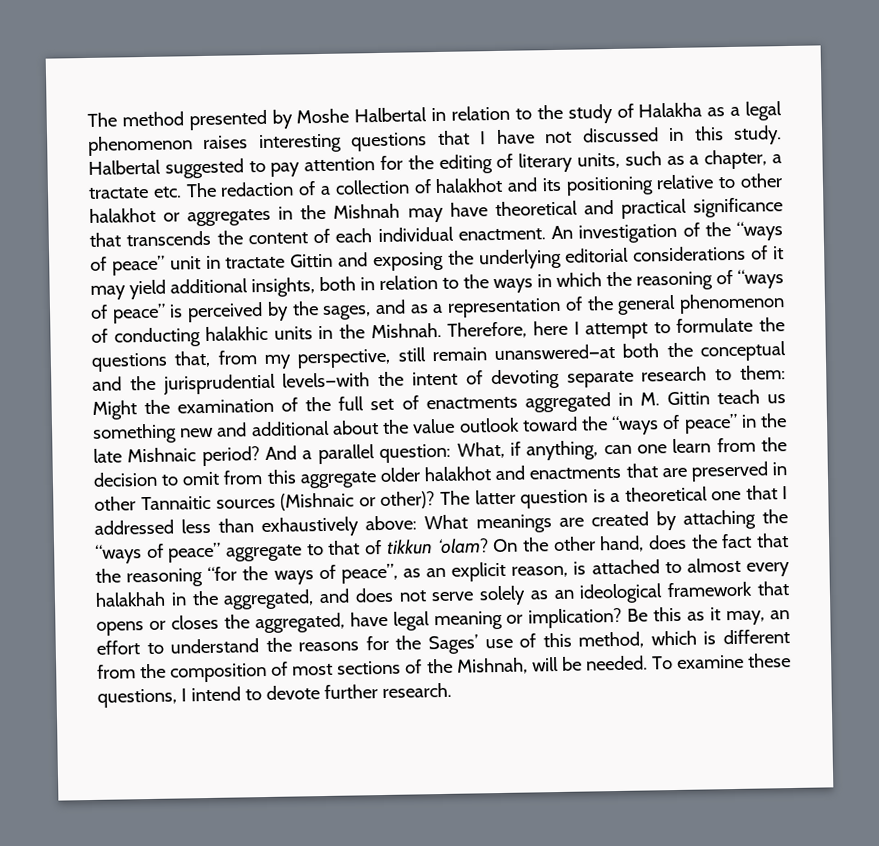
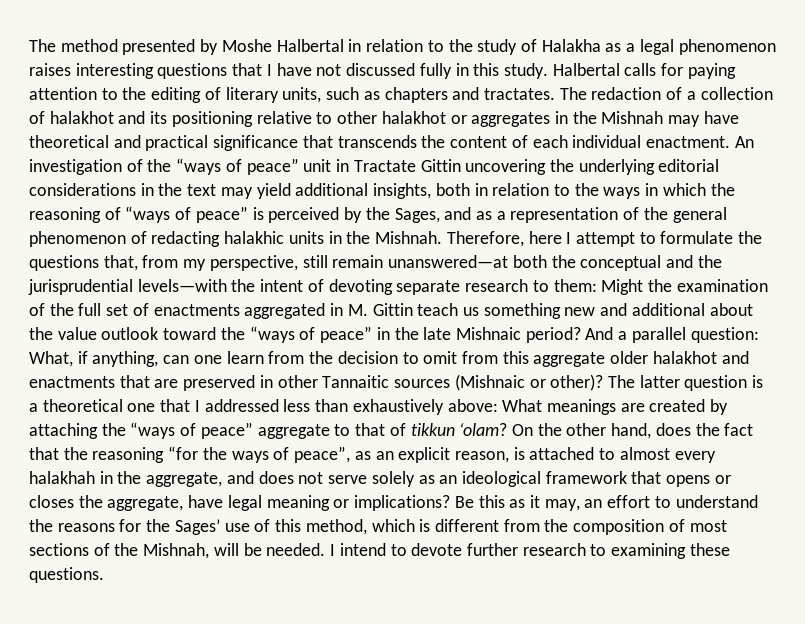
- The method presented by Moshe Halbertal in relation to the study of Halakha as a legal phenomenon raises interesting questions that I have not discussed in this study.
+ The method presented by Moshe Halbertal in relation to the study of Halakha as a legal phenomenon raises interesting questions that I have not discussed fully in this study.
- Halbertal suggested to pay attention for the editing of literary units, such as a chapter, a tractate etc. The redaction of a collection of halakhot and its positioning relative to other halakhot or aggregates in the Mishnah may have theoretical and practical significance that transcends the content of each individual enactment.
+ Halbertal calls for paying attention to the editing of literary units, such as chapters and tractates. The redaction of a collection of halakhot and its positioning relative to other halakhot or aggregates in the Mishnah may have theoretical and practical significance that transcends the content of each individual enactment.
- An investigation of the “ways of peace” unit in tractate Gittin and exposing the underlying editorial considerations of it may yield additional insights, both in relation to the ways in which the reasoning of “ways of peace” is perceived by the sages, and as a representation of the general phenomenon of conducting halakhic units in the Mishnah.
+ An investigation of the “ways of peace” unit in Tractate Gittin uncovering the underlying editorial considerations in the text may yield additional insights, both in relation to the ways in which the reasoning of “ways of peace” is perceived by the Sages, and as a representation of the general phenomenon of redacting halakhic units in the Mishnah.
- On the other hand, does the fact that the reasoning “for the ways of peace”, as an explicit reason, is attached to almost every halakhah in the aggregated, and does not serve solely as an ideological framework that opens or closes the aggregated, have legal meaning or implication?
+ On the other hand, does the fact that the reasoning “for the ways of peace”, as an explicit reason, is attached to almost every halakhah in the aggregate, and does not serve solely as an ideological framework that opens or closes the aggregate, have legal meaning or implications?
- To examine these questions, I intend to devote further research.
+ I intend to devote further research to examining these questions.

